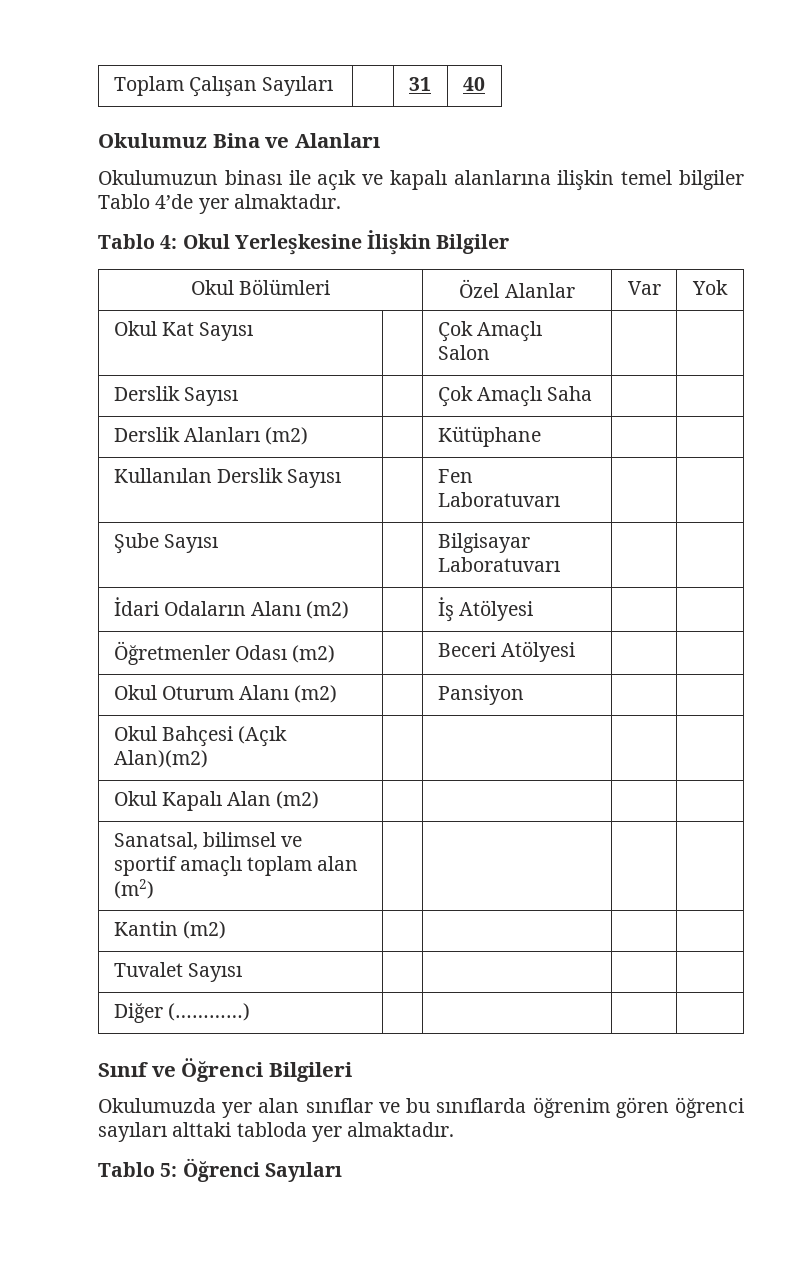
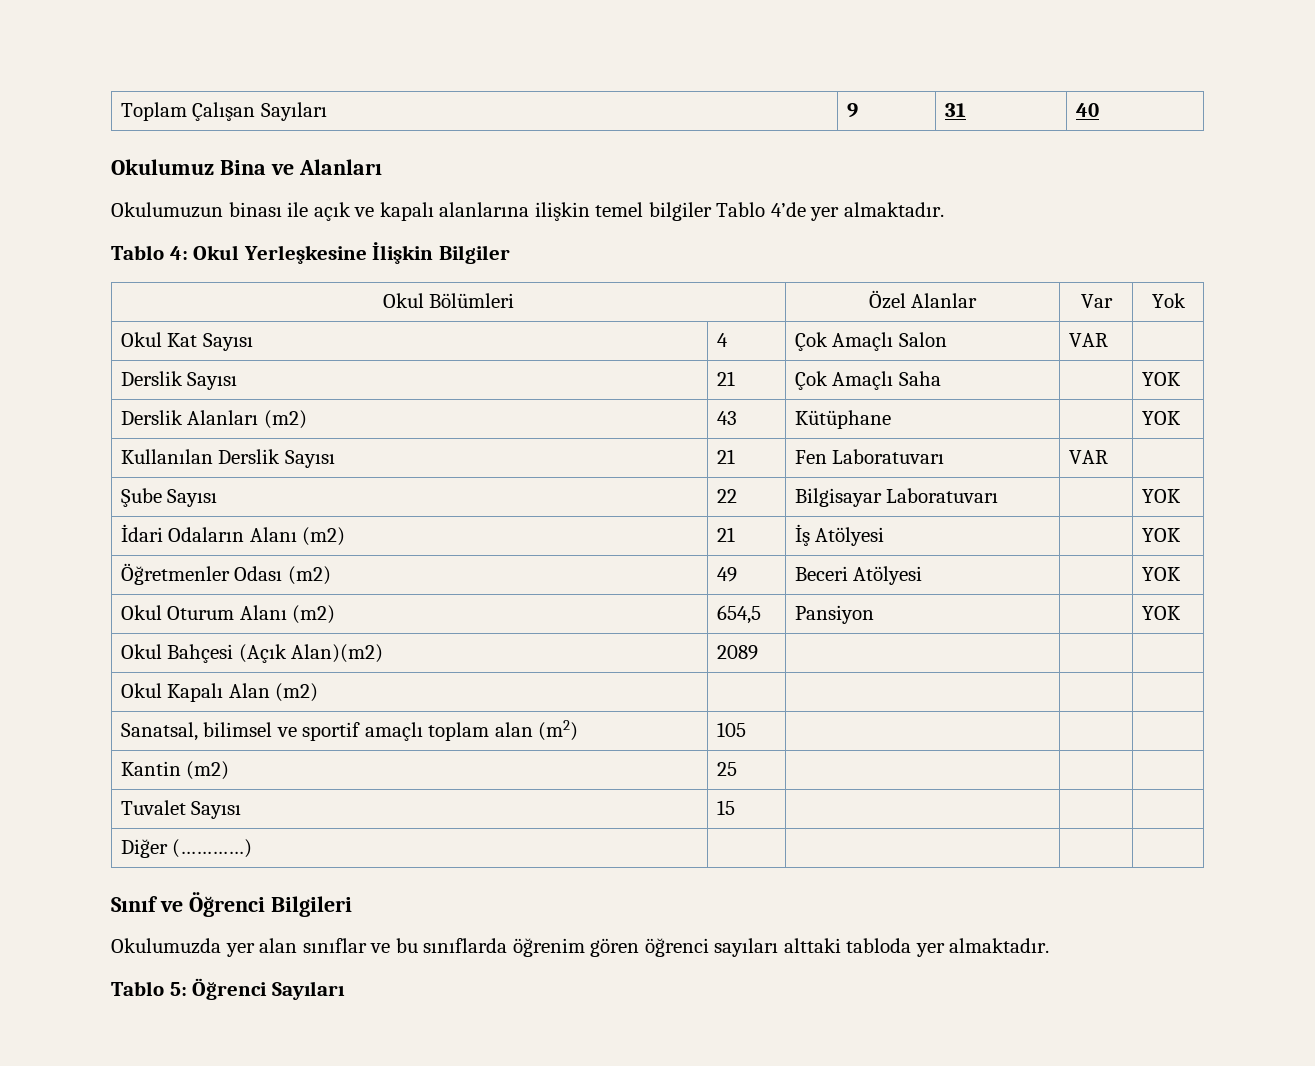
- Toplam Çalışan Sayıları | | 31 | 40
+ Toplam Çalışan Sayıları | 9 | 31 | 40
- Okul Kat Sayısı | | Çok Amaçlı Salon | |
- Derslik Sayısı | | Çok Amaçlı Saha | |
+ Okul Kat Sayısı | 4 | Çok Amaçlı Salon | VAR |
+ Derslik Sayısı | 21 | Çok Amaçlı Saha | | YOK
- Derslik Alanları (m2) | | Kütüphane | |
+ Derslik Alanları (m2) | 43 | Kütüphane | | YOK
- Kullanılan Derslik Sayısı | | Fen Laboratuvarı | |
+ Kullanılan Derslik Sayısı | 21 | Fen Laboratuvarı | VAR |
- Şube Sayısı | | Bilgisayar Laboratuvarı | |
+ Şube Sayısı | 22 | Bilgisayar Laboratuvarı | | YOK
- İdari Odaların Alanı (m2) | | İş Atölyesi | |
+ İdari Odaların Alanı (m2) | 21 | İş Atölyesi | | YOK
- Öğretmenler Odası (m2) | | Beceri Atölyesi | |
+ Öğretmenler Odası (m2) | 49 | Beceri Atölyesi | | YOK
- Okul Oturum Alanı (m2) | | Pansiyon | |
+ Okul Oturum Alanı (m2) | 654,5 | Pansiyon | | YOK
- Okul Bahçesi (Açık Alan)(m2) | | | |
+ Okul Bahçesi (Açık Alan)(m2) | 2089 | | |
- Sanatsal, bilimsel ve sportif amaçlı toplam alan (m2) | | | |
+ Sanatsal, bilimsel ve sportif amaçlı toplam alan (m2) | 105 | | |
- Kantin (m2) | | | |
+ Kantin (m2) | 25 | | |
- Tuvalet Sayısı | | | |
+ Tuvalet Sayısı | 15 | | |

